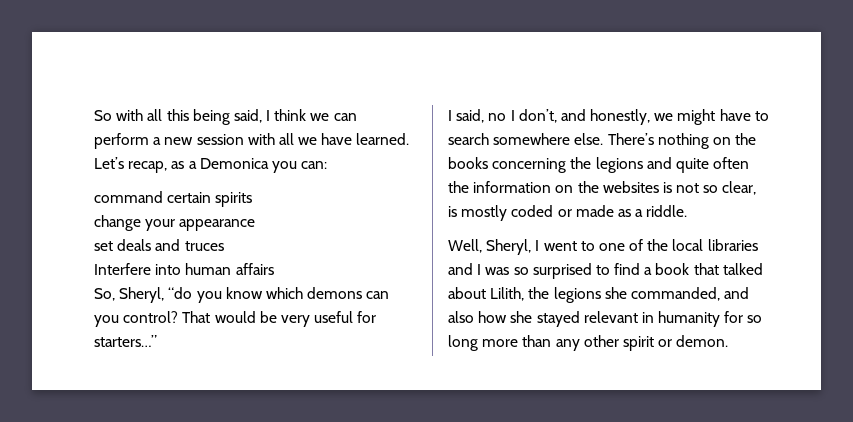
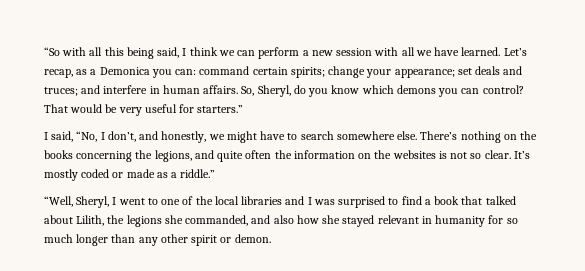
- So with all this being said, I think we can perform a new session with all we have learned.
+ “So with all this being said, I think we can perform a new session with all we have learned.
- Let’s recap, as a Demonica you can:
- command certain spirits
- change your appearance
- set deals and truces
- Interfere into human affairs
- So, Sheryl, “do you know which demons can you control?
+ Let’s recap, as a Demonica you can: command certain spirits; change your appearance; set deals and truces; and interfere in human affairs. So, Sheryl, do you know which demons you can control?
- That would be very useful for starters…”
+ That would be very useful for starters.”
- I said, no I don’t, and honestly, we might have to search somewhere else.
+ I said, “No, I don’t, and honestly, we might have to search somewhere else.
- There’s nothing on the books concerning the legions and quite often the information on the websites is not so clear, is mostly coded or made as a riddle.
- Well, Sheryl, I went to one of the local libraries and I was so surprised to find a book that talked about Lilith, the legions she commanded, and also how she stayed relevant in humanity for so long more than any other spirit or demon.
+ There’s nothing on the books concerning the legions, and quite often the information on the websites is not so clear. It’s mostly coded or made as a riddle.”
+ “Well, Sheryl, I went to one of the local libraries and I was surprised to find a book that talked about Lilith, the legions she commanded, and also how she stayed relevant in humanity for so much longer than any other spirit or demon.

